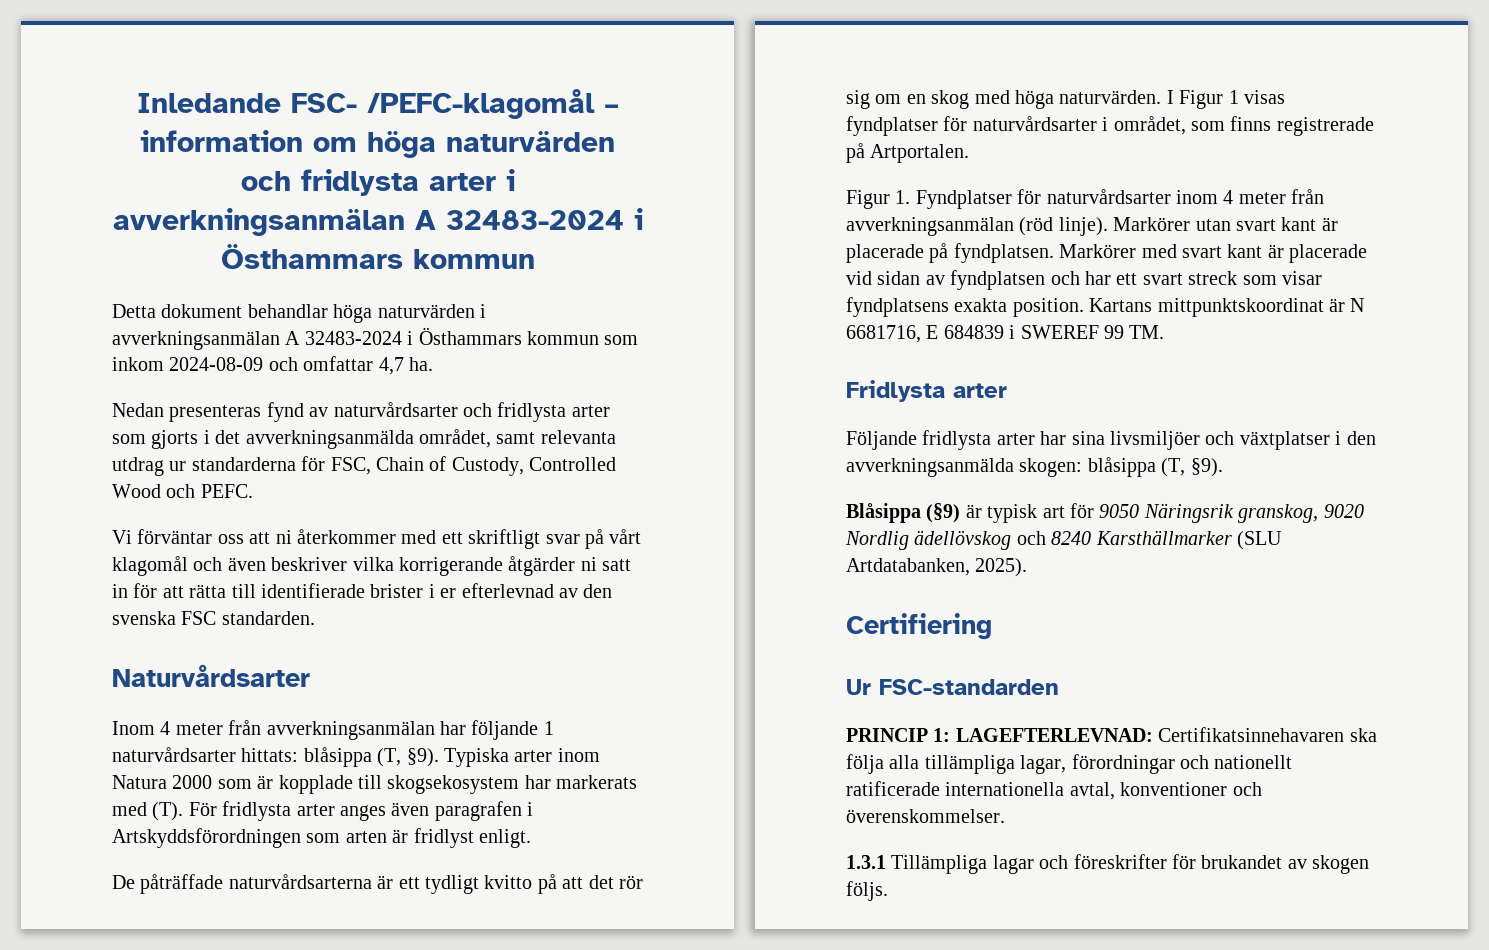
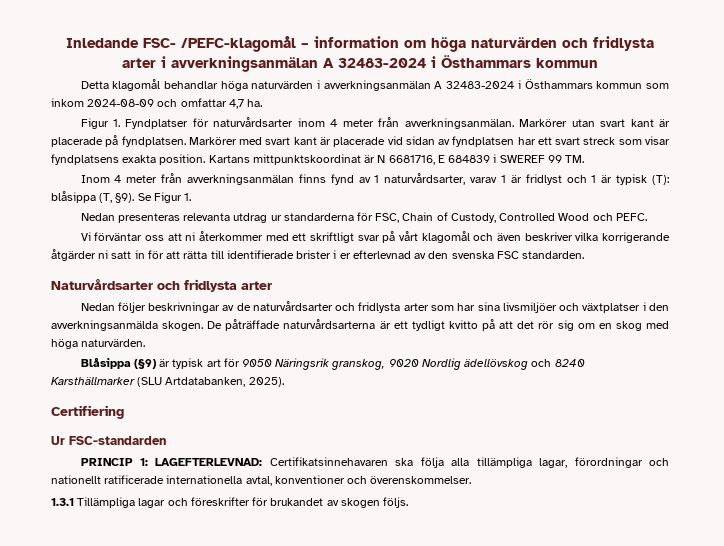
- Detta dokument behandlar höga naturvärden i avverkningsanmälan A 32483-2024 i Östhammars kommun som inkom 2024-08-09 och omfattar 4,7 ha.
+ Detta klagomål behandlar höga naturvärden i avverkningsanmälan A 32483-2024 i Östhammars kommun som inkom 2024-08-09 och omfattar 4,7 ha.
- Nedan presenteras fynd av naturvårdsarter och fridlysta arter som gjorts i det avverkningsanmälda området, samt relevanta utdrag ur standarderna för FSC, Chain of Custody, Controlled Wood och PEFC.
+ Figur 1. Fyndplatser för naturvårdsarter inom 4 meter från avverkningsanmälan. Markörer utan svart kant är placerade på fyndplatsen. Markörer med svart kant är placerade vid sidan av fyndplatsen har ett svart streck som visar fyndplatsens exakta position. Kartans mittpunktskoordinat är N 6681716, E 684839 i SWEREF 99 TM.
+ Inom 4 meter från avverkningsanmälan finns fynd av 1 naturvårdsarter, varav 1 är fridlyst och 1 är typisk (T): blåsippa (T, §9). Se Figur 1.
+ Nedan presenteras relevanta utdrag ur standarderna för FSC, Chain of Custody, Controlled Wood och PEFC.
- Naturvårdsarter
- Inom 4 meter från avverkningsanmälan har följande 1 naturvårdsarter hittats: blåsippa (T, §9). Typiska arter inom Natura 2000 som är kopplade till skogsekosystem har markerats med (T). För fridlysta arter anges även paragrafen i Artskyddsförordningen som arten är fridlyst enligt.
- De påträffade naturvårdsarterna är ett tydligt kvitto på att det rör sig om en skog med höga naturvärden. I Figur 1 visas fyndplatser för naturvårdsarter i området, som finns registrerade på Artportalen.
- Figur 1. Fyndplatser för naturvårdsarter inom 4 meter från avverkningsanmälan (röd linje). Markörer utan svart kant är placerade på fyndplatsen. Markörer med svart kant är placerade vid sidan av fyndplatsen och har ett svart streck som visar fyndplatsens exakta position. Kartans mittpunktskoordinat är N 6681716, E 684839 i SWEREF 99 TM.
- Fridlysta arter
- Följande fridlysta arter har sina livsmiljöer och växtplatser i den avverkningsanmälda skogen: blåsippa (T, §9).
+ Naturvårdsarter och fridlysta arter
+ Nedan följer beskrivningar av de naturvårdsarter och fridlysta arter som har sina livsmiljöer och växtplatser i den avverkningsanmälda skogen. De påträffade naturvårdsarterna är ett tydligt kvitto på att det rör sig om en skog med höga naturvärden.

